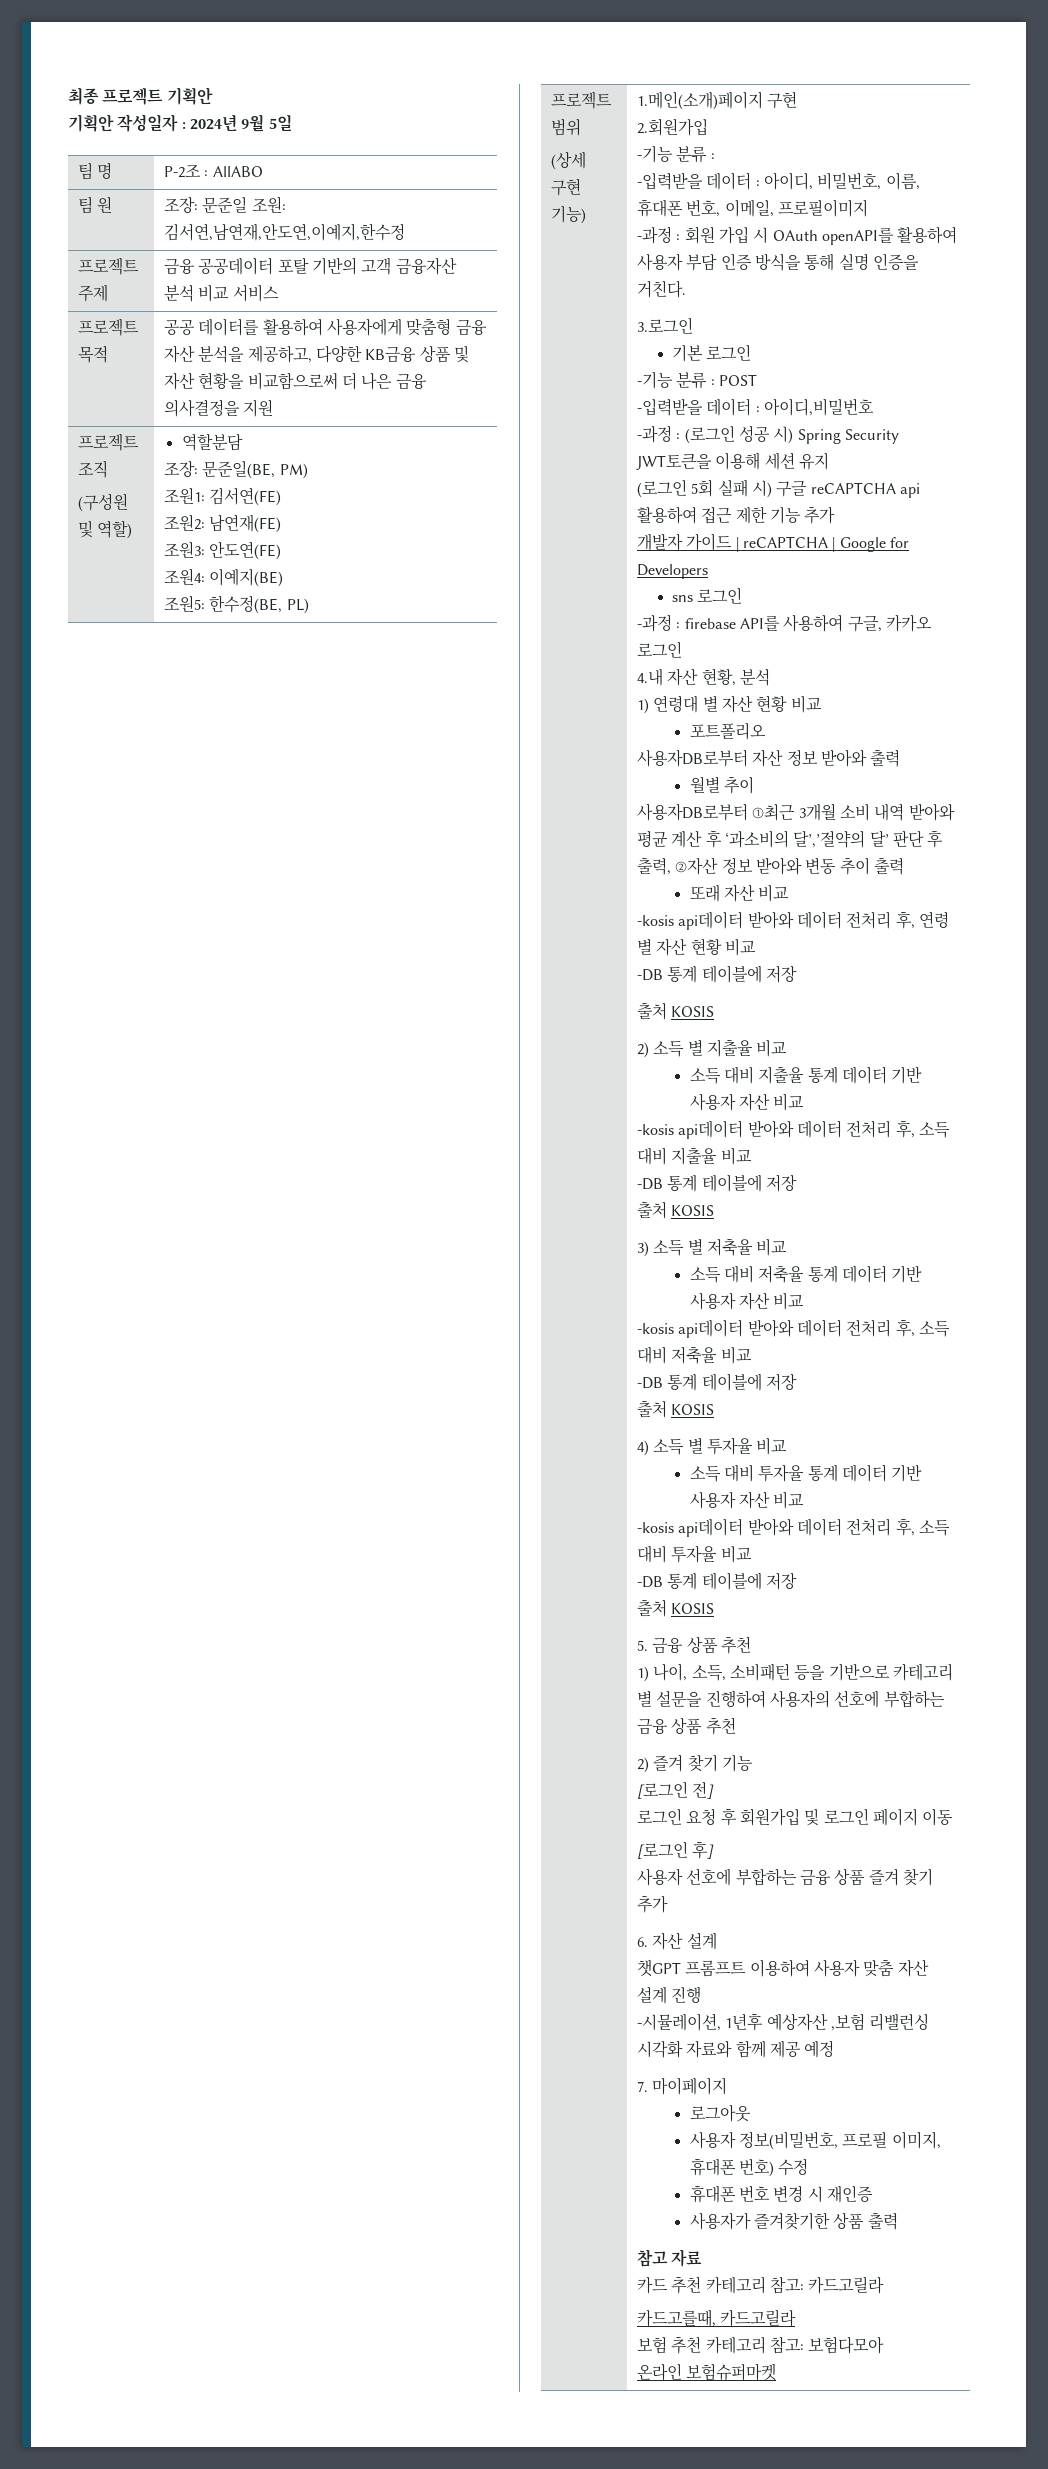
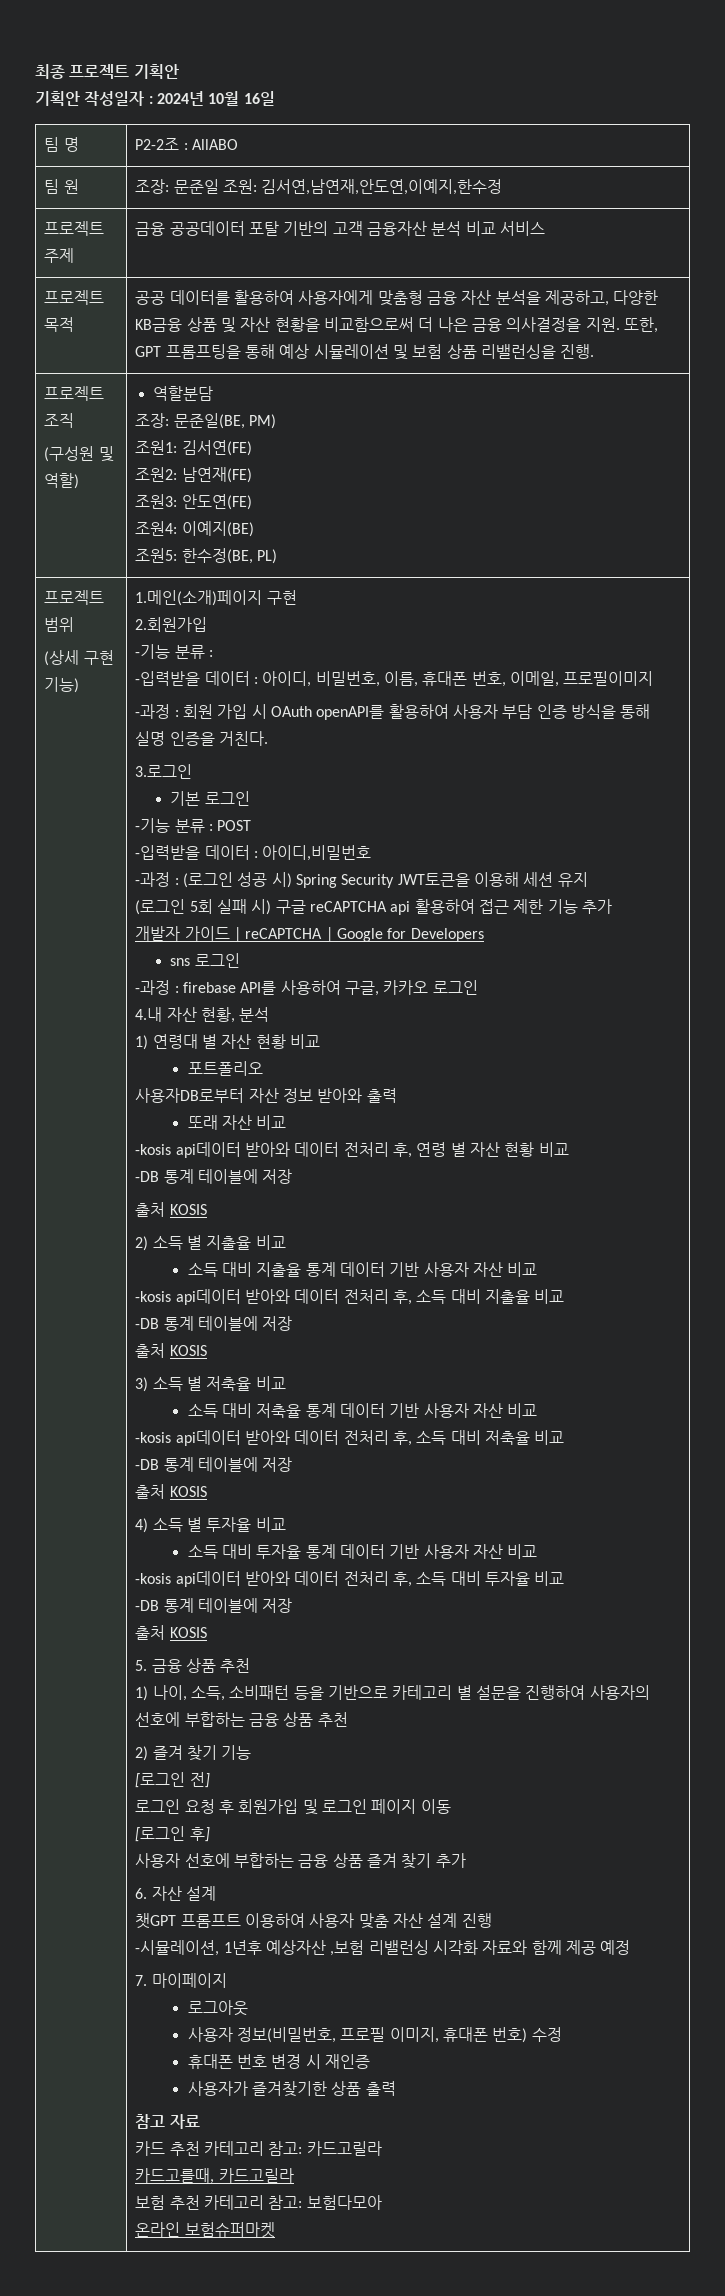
- 기획안 작성일자 : 2024년 9월 5일
+ 기획안 작성일자 : 2024년 10월 16일
- 팀 명 | P-2조 : AllABO
+ 팀 명 | P2-2조 : AllABO
- 프로젝트 목적 | 공공 데이터를 활용하여 사용자에게 맞춤형 금융 자산 분석을 제공하고, 다양한 KB금융 상품 및 자산 현황을 비교함으로써 더 나은 금융 의사결정을 지원
+ 프로젝트 목적 | 공공 데이터를 활용하여 사용자에게 맞춤형 금융 자산 분석을 제공하고, 다양한 KB금융 상품 및 자산 현황을 비교함으로써 더 나은 금융 의사결정을 지원. 또한, GPT 프롬프팅을 통해 예상 시뮬레이션 및 보험 상품 리밸런싱을 진행.
- 월별 추이
- 사용자DB로부터 ①최근 3개월 소비 내역 받아와 평균 계산 후 ‘과소비의 달’,’절약의 달’ 판단 후 출력, ②자산 정보 받아와 변동 추이 출력

